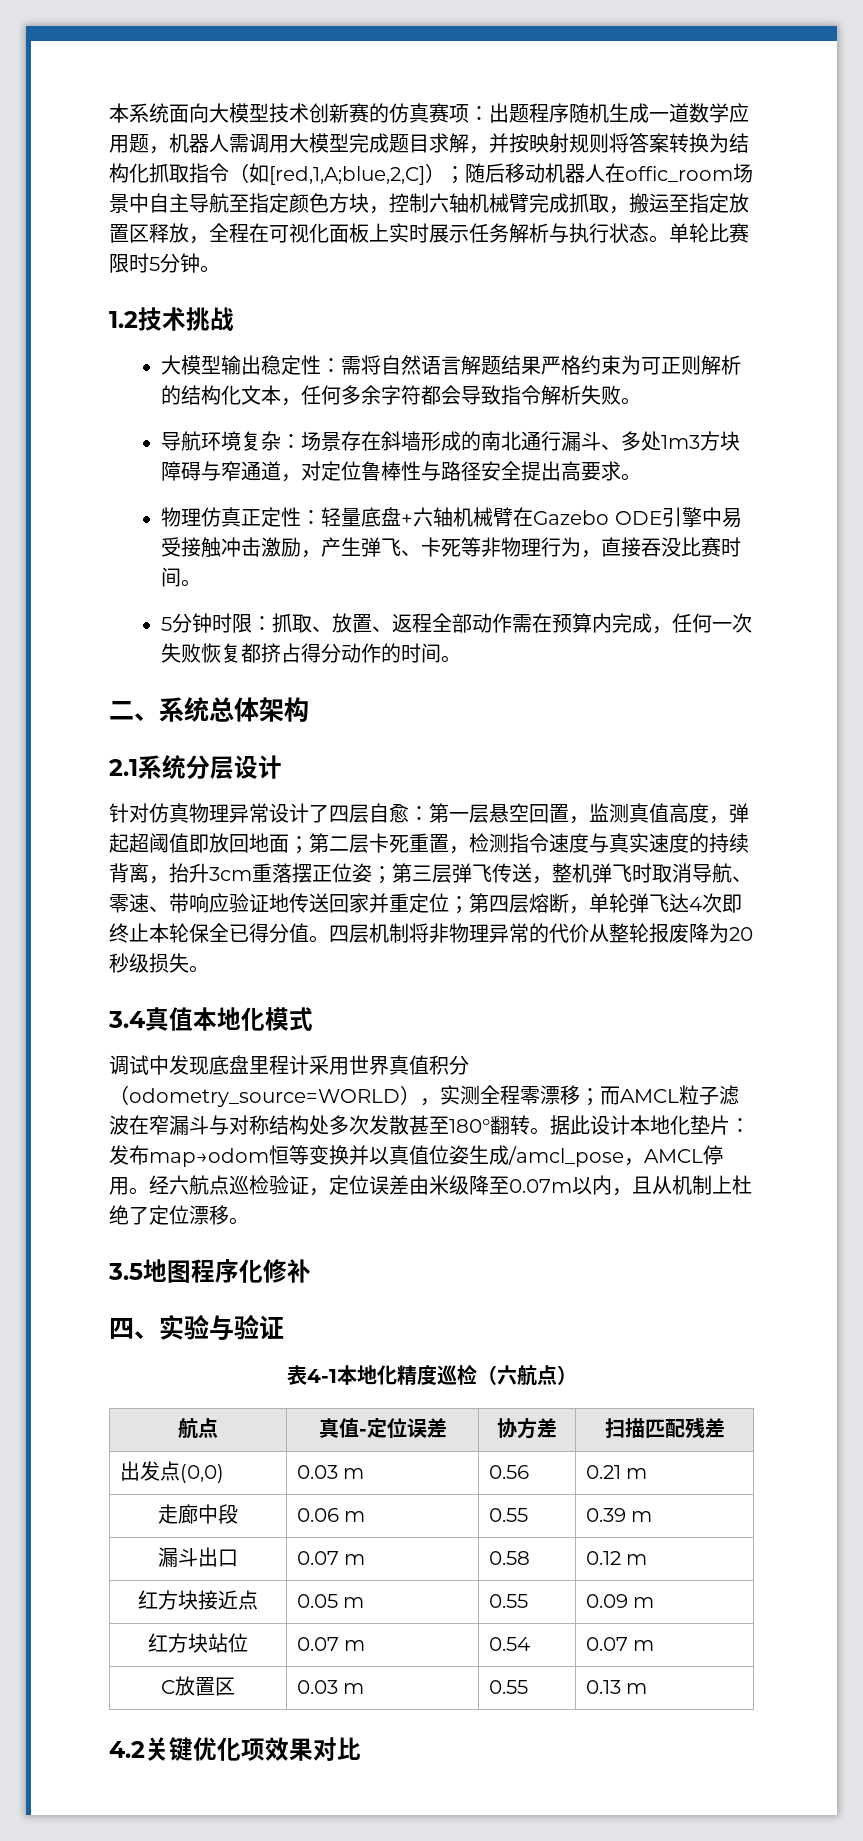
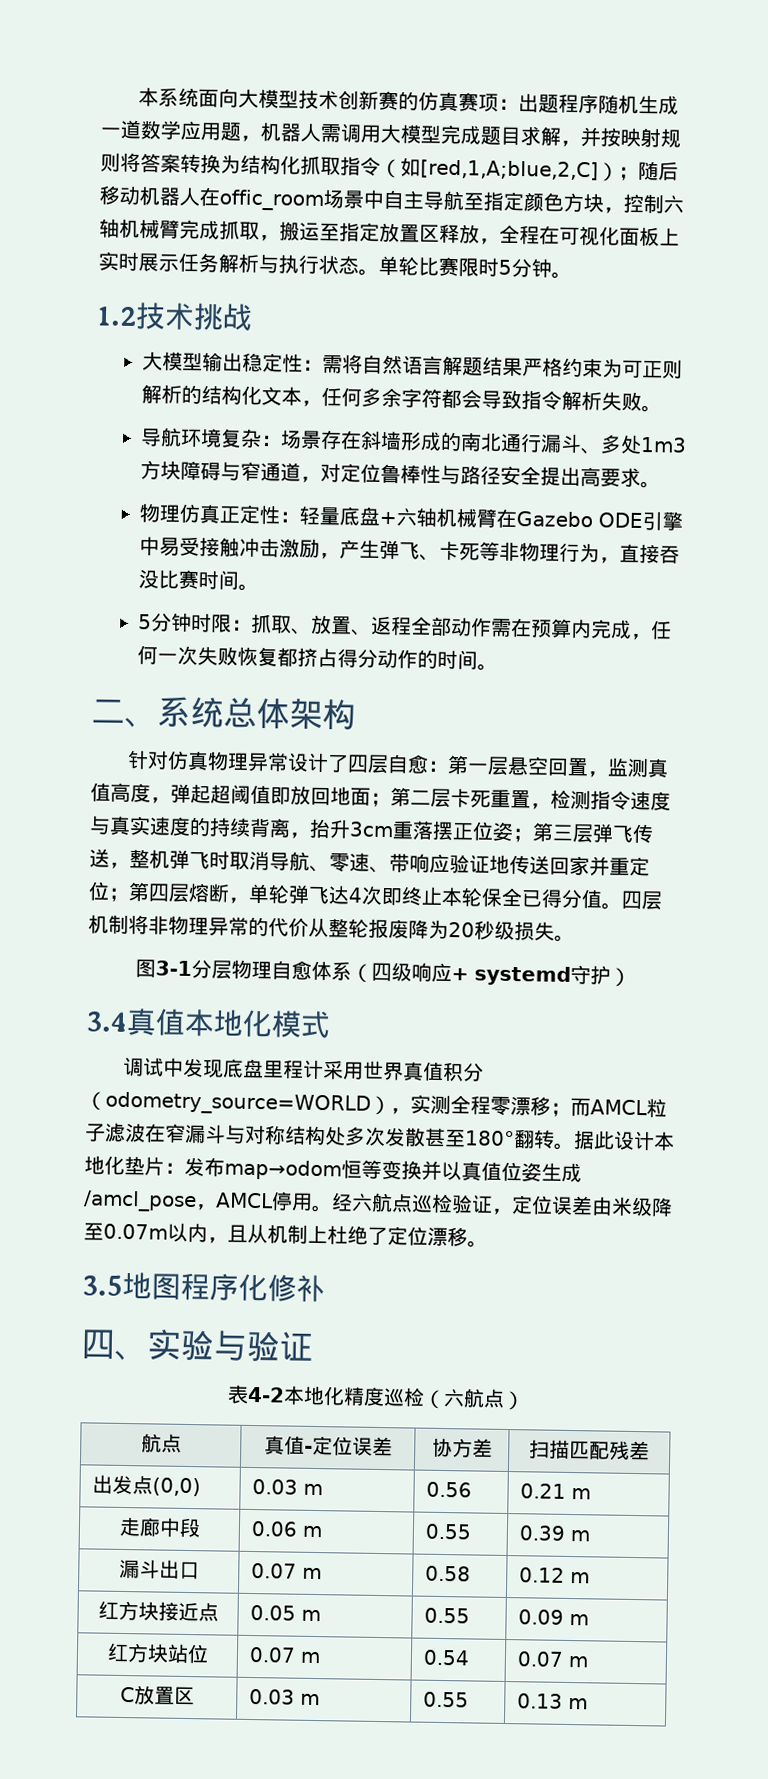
- 2.1系统分层设计
+ 图3-1分层物理自愈体系（四级响应+ systemd守护）
- 表4-1本地化精度巡检（六航点）
+ 表4-2本地化精度巡检（六航点）
- 4.2关键优化项效果对比

